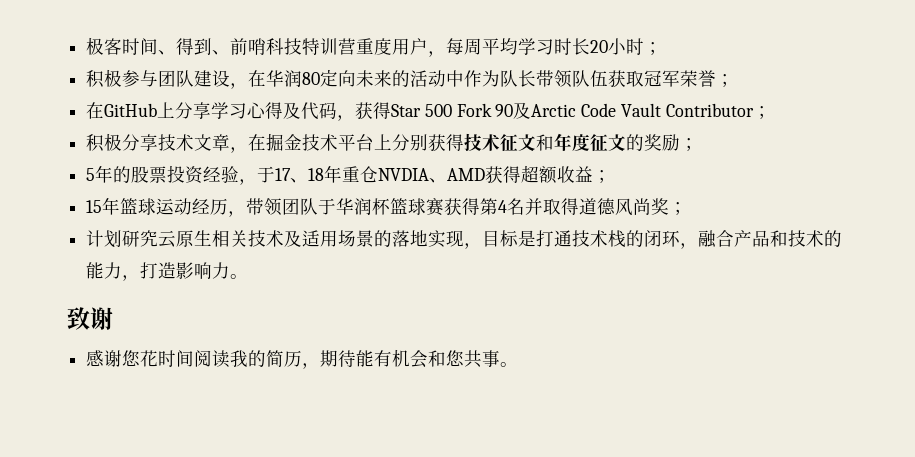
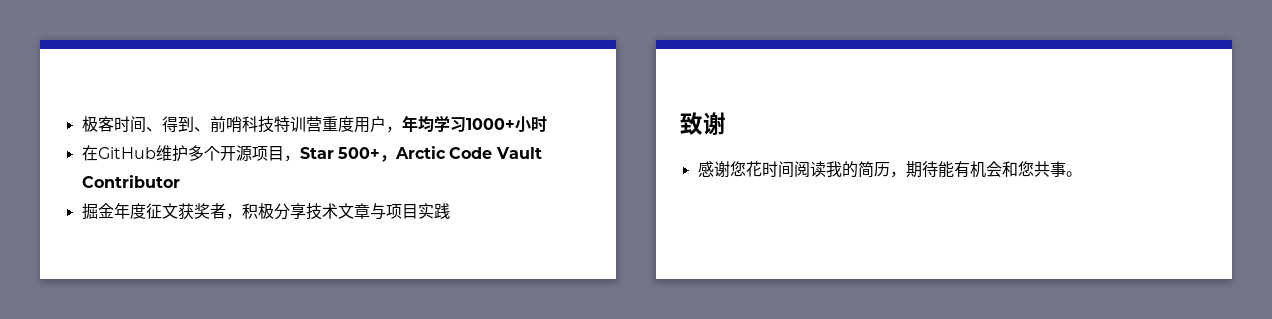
- 极客时间、得到、前哨科技特训营重度用户，每周平均学习时长20小时；
- 积极参与团队建设，在华润80定向未来的活动中作为队长带领队伍获取冠军荣誉；
- 在GitHub上分享学习心得及代码，获得Star 500 Fork 90及Arctic Code Vault Contributor；
- 积极分享技术文章，在掘金技术平台上分别获得技术征文和年度征文的奖励；
- 5年的股票投资经验，于17、18年重仓NVDIA、AMD获得超额收益；
- 15年篮球运动经历，带领团队于华润杯篮球赛获得第4名并取得道德风尚奖；
- 计划研究云原生相关技术及适用场景的落地实现，目标是打通技术栈的闭环，融合产品和技术的能力，打造影响力。
+ 极客时间、得到、前哨科技特训营重度用户，年均学习1000+小时
+ 在GitHub维护多个开源项目，Star 500+，Arctic Code Vault Contributor
+ 掘金年度征文获奖者，积极分享技术文章与项目实践

